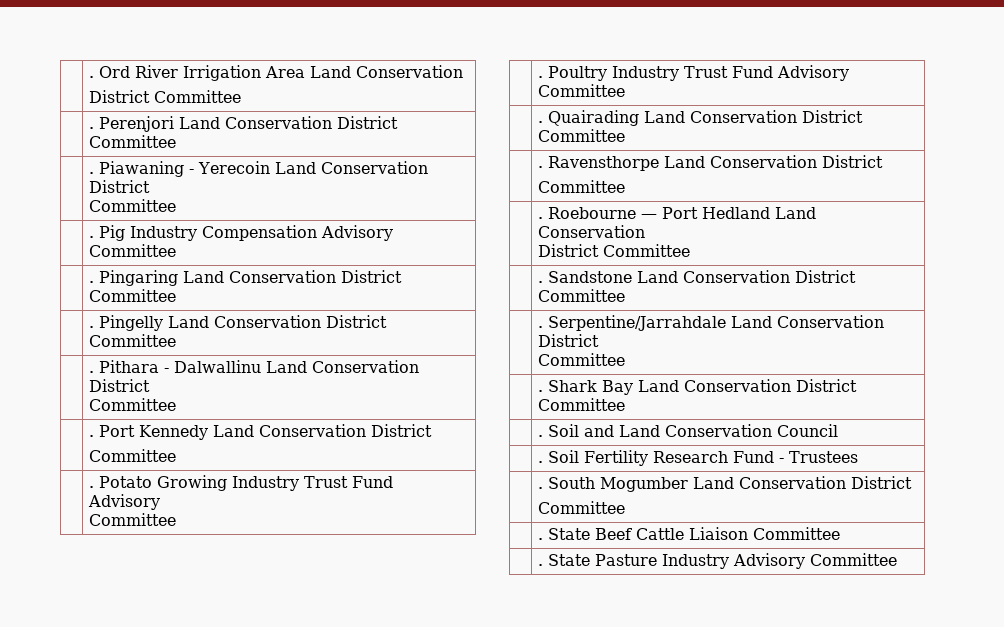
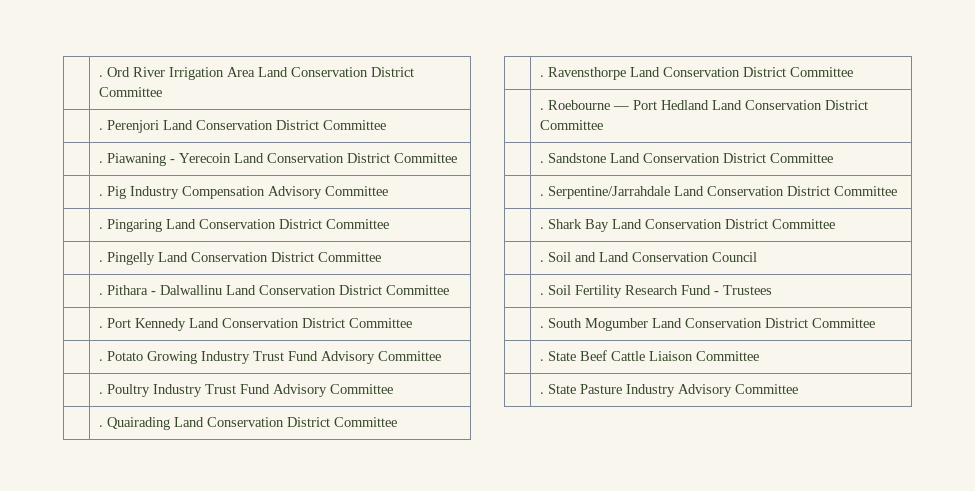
- | . Ord River Irrigation Area Land Conservation
- District Committee
+ | . Ord River Irrigation Area Land Conservation District Committee
- | . Piawaning - Yerecoin Land Conservation District
- Committee
+ | . Piawaning - Yerecoin Land Conservation District Committee
- | . Pithara - Dalwallinu Land Conservation District
- Committee
+ | . Pithara - Dalwallinu Land Conservation District Committee
- | . Port Kennedy Land Conservation District
- Committee
+ | . Port Kennedy Land Conservation District Committee
- | . Potato Growing Industry Trust Fund Advisory
- Committee
+ | . Potato Growing Industry Trust Fund Advisory Committee
- | . Ravensthorpe Land Conservation District
- Committee
+ | . Ravensthorpe Land Conservation District Committee
- | . Roebourne — Port Hedland Land Conservation
- District Committee
+ | . Roebourne — Port Hedland Land Conservation District Committee
- | . Serpentine/Jarrahdale Land Conservation District
- Committee
+ | . Serpentine/Jarrahdale Land Conservation District Committee
- | . South Mogumber Land Conservation District
- Committee
+ | . South Mogumber Land Conservation District Committee

